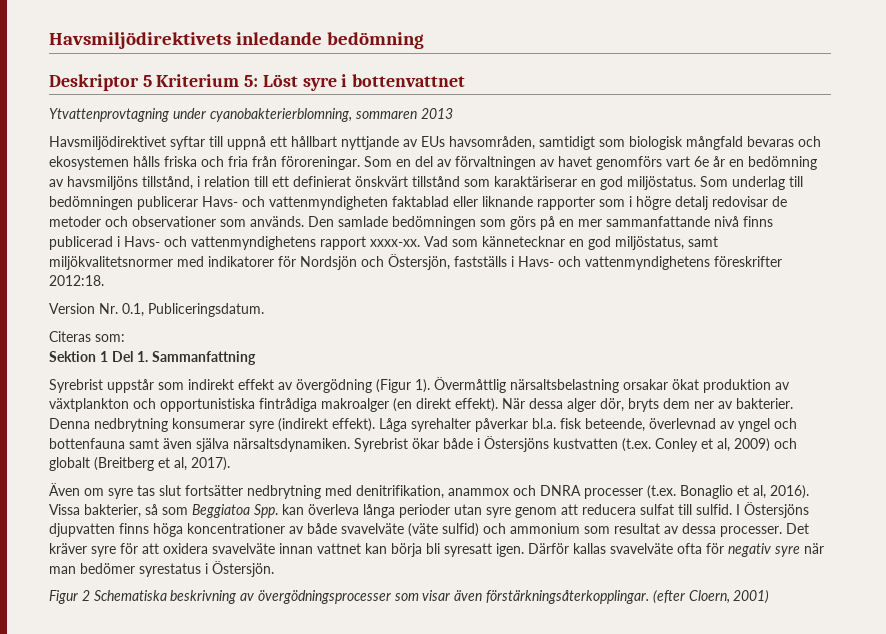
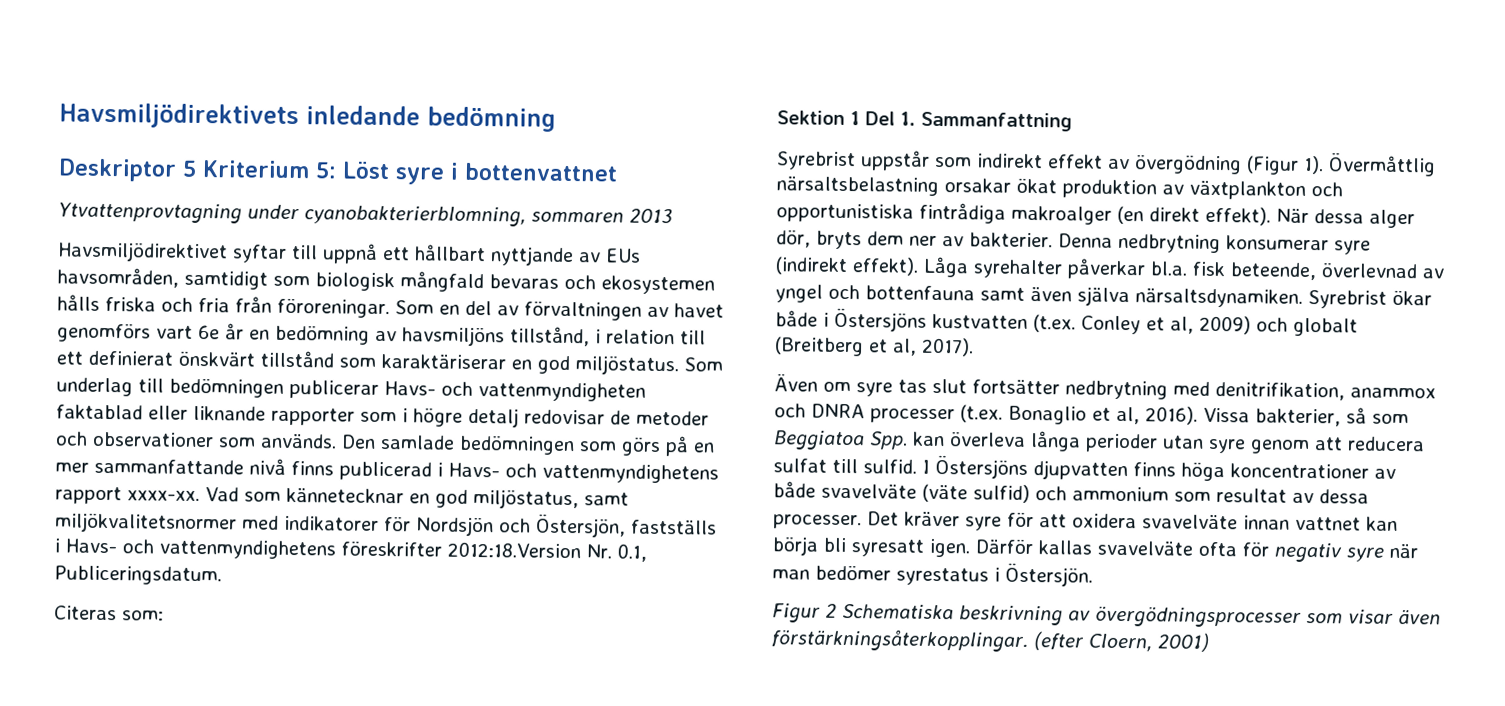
- Vad som kännetecknar en god miljöstatus, samt miljökvalitetsnormer med indikatorer för Nordsjön och Östersjön, fastställs i Havs- och vattenmyndighetens föreskrifter 2012:18.
- Version Nr. 0.1, Publiceringsdatum.
+ Vad som kännetecknar en god miljöstatus, samt miljökvalitetsnormer med indikatorer för Nordsjön och Östersjön, fastställs i Havs- och vattenmyndighetens föreskrifter 2012:18.Version Nr. 0.1, Publiceringsdatum.

